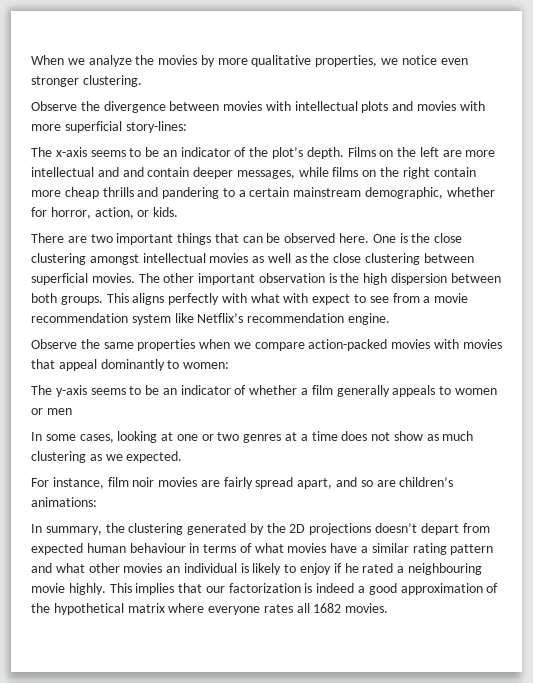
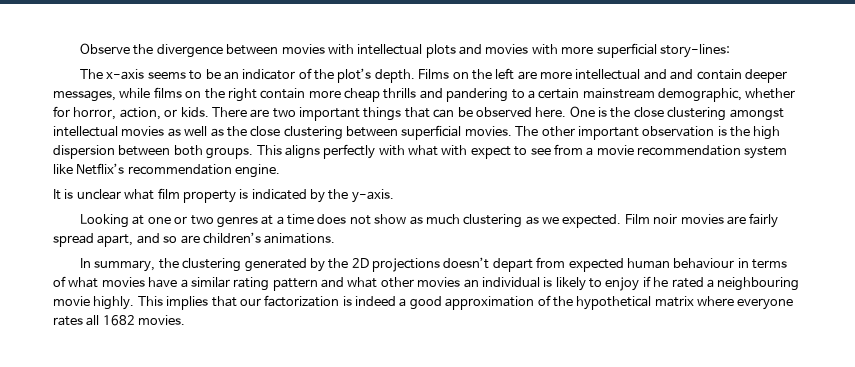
- When we analyze the movies by more qualitative properties, we notice even stronger clustering.
- Films on the left are more intellectual and and contain deeper messages, while films on the right contain more cheap thrills and pandering to a certain mainstream demographic, whether for horror, action, or kids.
- There are two important things that can be observed here.
+ Films on the left are more intellectual and and contain deeper messages, while films on the right contain more cheap thrills and pandering to a certain mainstream demographic, whether for horror, action, or kids. There are two important things that can be observed here.
- Observe the same properties when we compare action-packed movies with movies that appeal dominantly to women:
- The y-axis seems to be an indicator of whether a film generally appeals to women or men
- In some cases, looking at one or two genres at a time does not show as much clustering as we expected.
- For instance, film noir movies are fairly spread apart, and so are children’s animations:
+ It is unclear what film property is indicated by the y-axis.
+ Looking at one or two genres at a time does not show as much clustering as we expected. Film noir movies are fairly spread apart, and so are children’s animations.

